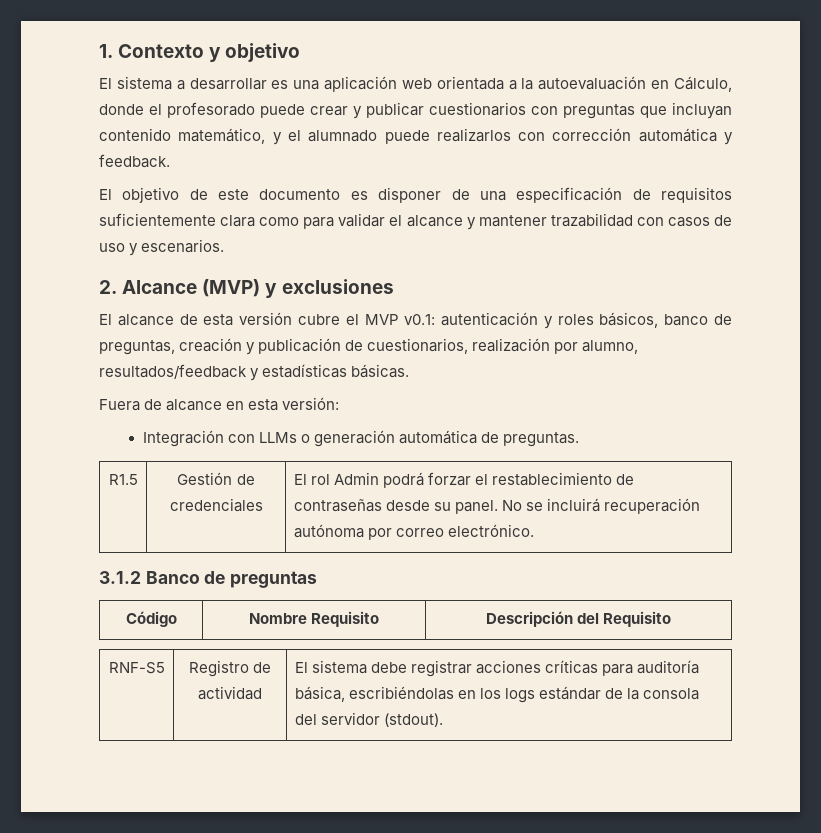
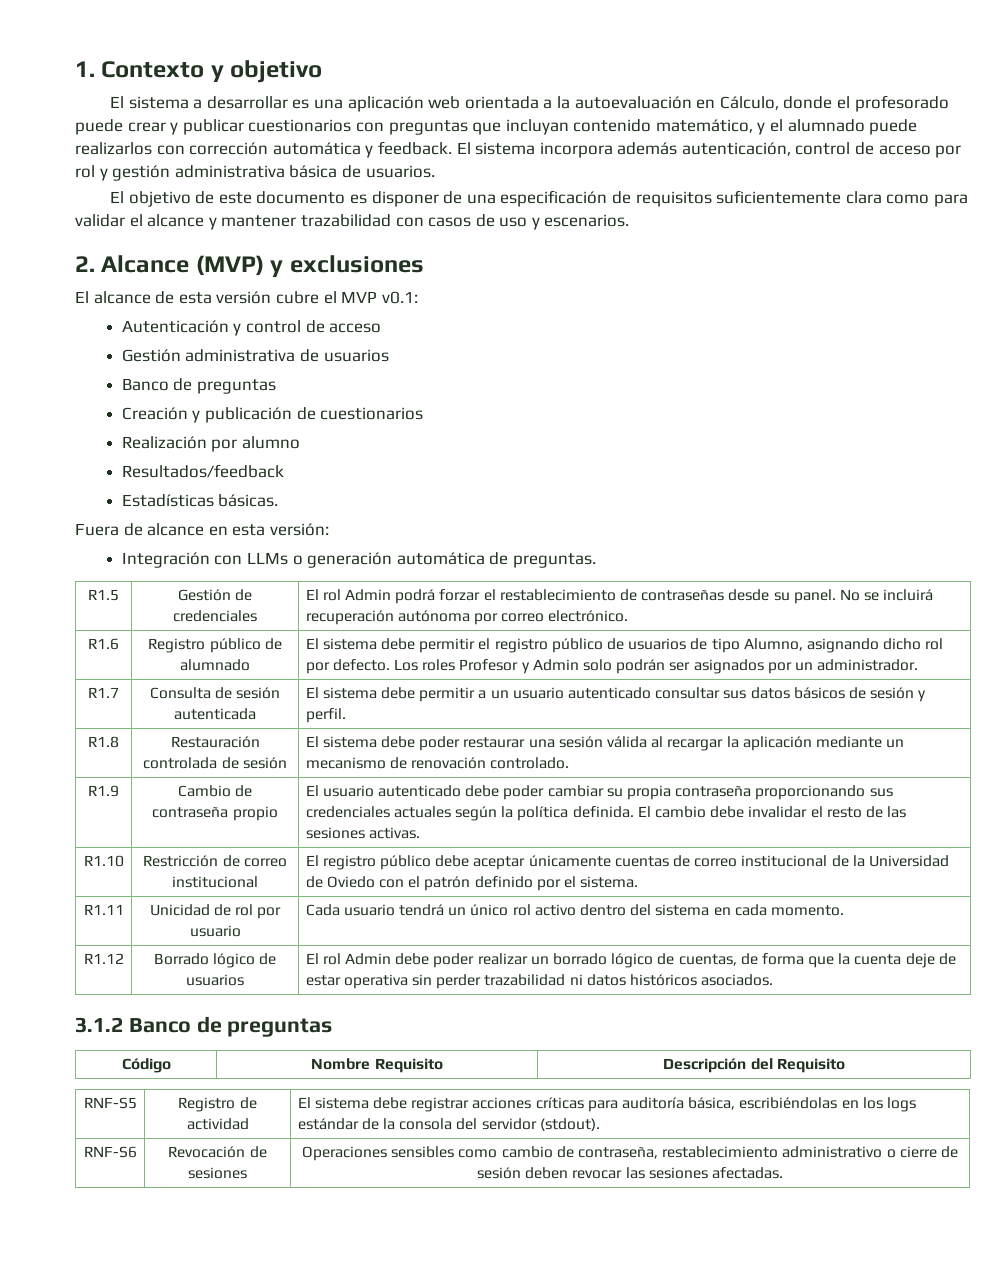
+ El sistema incorpora además autenticación, control de acceso por rol y gestión administrativa básica de usuarios.
- El alcance de esta versión cubre el MVP v0.1: autenticación y roles básicos, banco de preguntas, creación y publicación de cuestionarios, realización por alumno, resultados/feedback y estadísticas básicas.
+ El alcance de esta versión cubre el MVP v0.1:
+ Autenticación y control de acceso
+ Gestión administrativa de usuarios
+ Banco de preguntas
+ Creación y publicación de cuestionarios
+ Realización por alumno
+ Resultados/feedback
+ Estadísticas básicas.
+ R1.6 | Registro público de alumnado | El sistema debe permitir el registro público de usuarios de tipo Alumno, asignando dicho rol por defecto. Los roles Profesor y Admin solo podrán ser asignados por un administrador.
+ R1.7 | Consulta de sesión autenticada | El sistema debe permitir a un usuario autenticado consultar sus datos básicos de sesión y perfil.
+ R1.8 | Restauración controlada de sesión | El sistema debe poder restaurar una sesión válida al recargar la aplicación mediante un mecanismo de renovación controlado.
+ R1.9 | Cambio de contraseña propio | El usuario autenticado debe poder cambiar su propia contraseña proporcionando sus credenciales actuales según la política definida. El cambio debe invalidar el resto de las sesiones activas.
+ R1.10 | Restricción de correo institucional | El registro público debe aceptar únicamente cuentas de correo institucional de la Universidad de Oviedo con el patrón definido por el sistema.
+ R1.11 | Unicidad de rol por usuario | Cada usuario tendrá un único rol activo dentro del sistema en cada momento.
+ R1.12 | Borrado lógico de usuarios | El rol Admin debe poder realizar un borrado lógico de cuentas, de forma que la cuenta deje de estar operativa sin perder trazabilidad ni datos históricos asociados.
+ RNF-S6 | Revocación de sesiones | Operaciones sensibles como cambio de contraseña, restablecimiento administrativo o cierre de sesión deben revocar las sesiones afectadas.

